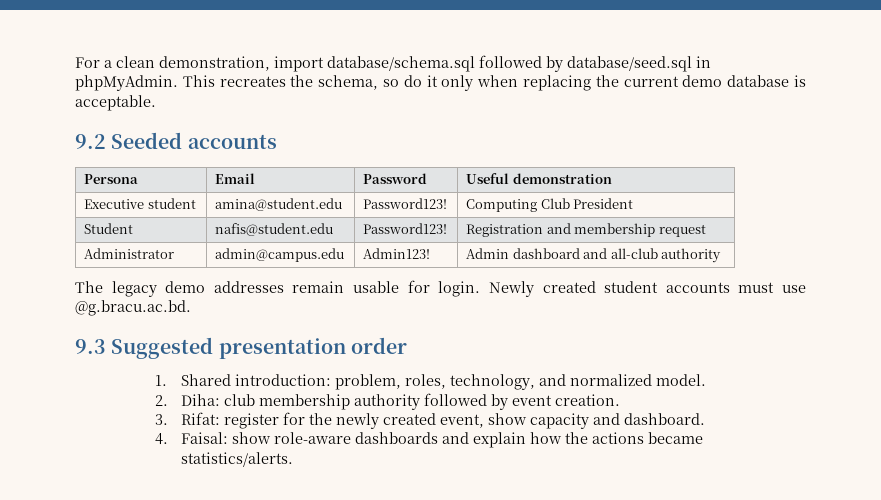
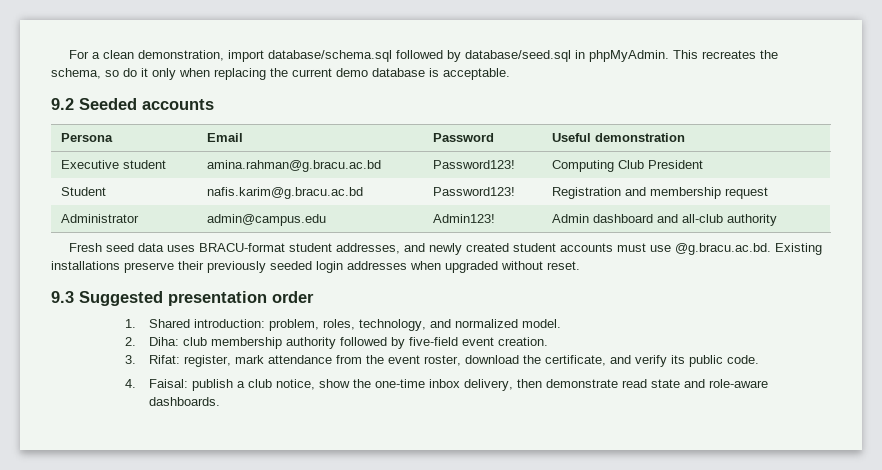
- Executive student | amina@student.edu | Password123! | Computing Club President
+ Executive student | amina.rahman@g.bracu.ac.bd | Password123! | Computing Club President
- Student | nafis@student.edu | Password123! | Registration and membership request
+ Student | nafis.karim@g.bracu.ac.bd | Password123! | Registration and membership request
- The legacy demo addresses remain usable for login. Newly created student accounts must use @g.bracu.ac.bd.
+ Fresh seed data uses BRACU-format student addresses, and newly created student accounts must use @g.bracu.ac.bd. Existing installations preserve their previously seeded login addresses when upgraded without reset.
- 2. Diha: club membership authority followed by event creation.
+ 2. Diha: club membership authority followed by five-field event creation.
- 3. Rifat: register for the newly created event, show capacity and dashboard.
- 4. Faisal: show role-aware dashboards and explain how the actions became statistics/alerts.
+ 3. Rifat: register, mark attendance from the event roster, download the certificate, and verify its public code.
+ 4. Faisal: publish a club notice, show the one-time inbox delivery, then demonstrate read state and role-aware dashboards.

